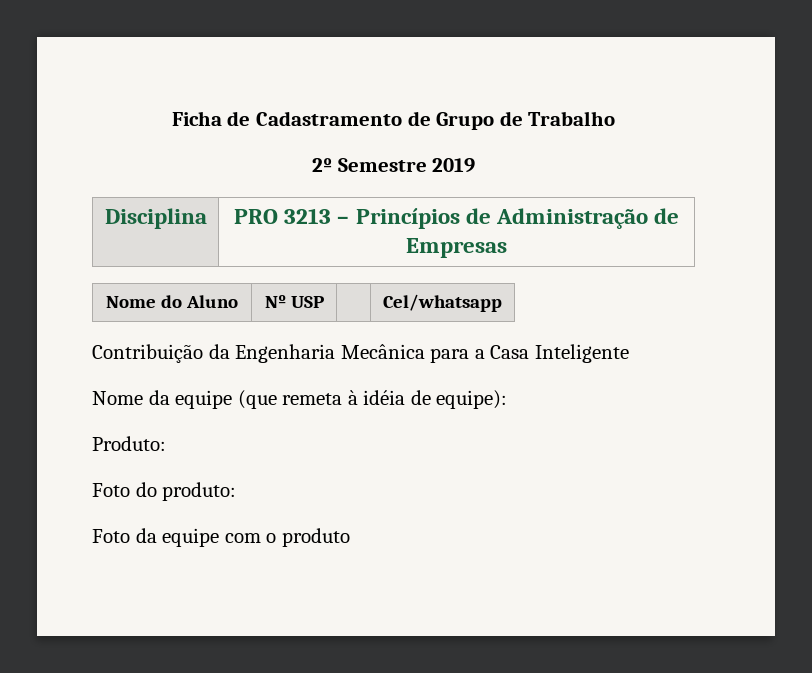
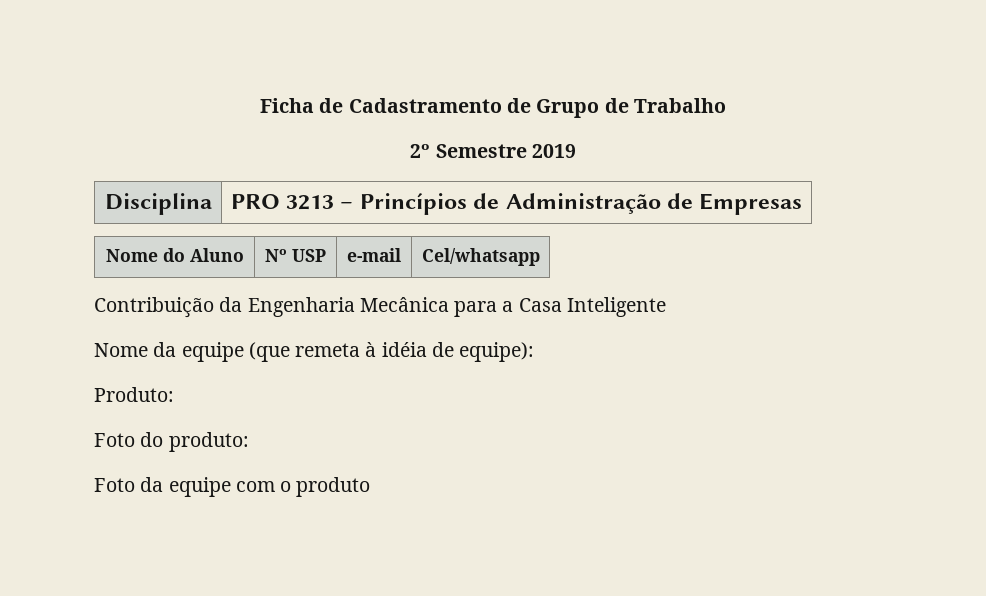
- Nome do Aluno | Nº USP | | Cel/whatsapp
+ Nome do Aluno | Nº USP | e-mail | Cel/whatsapp

